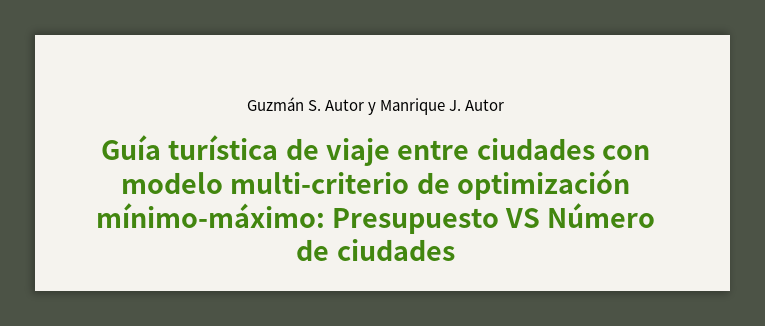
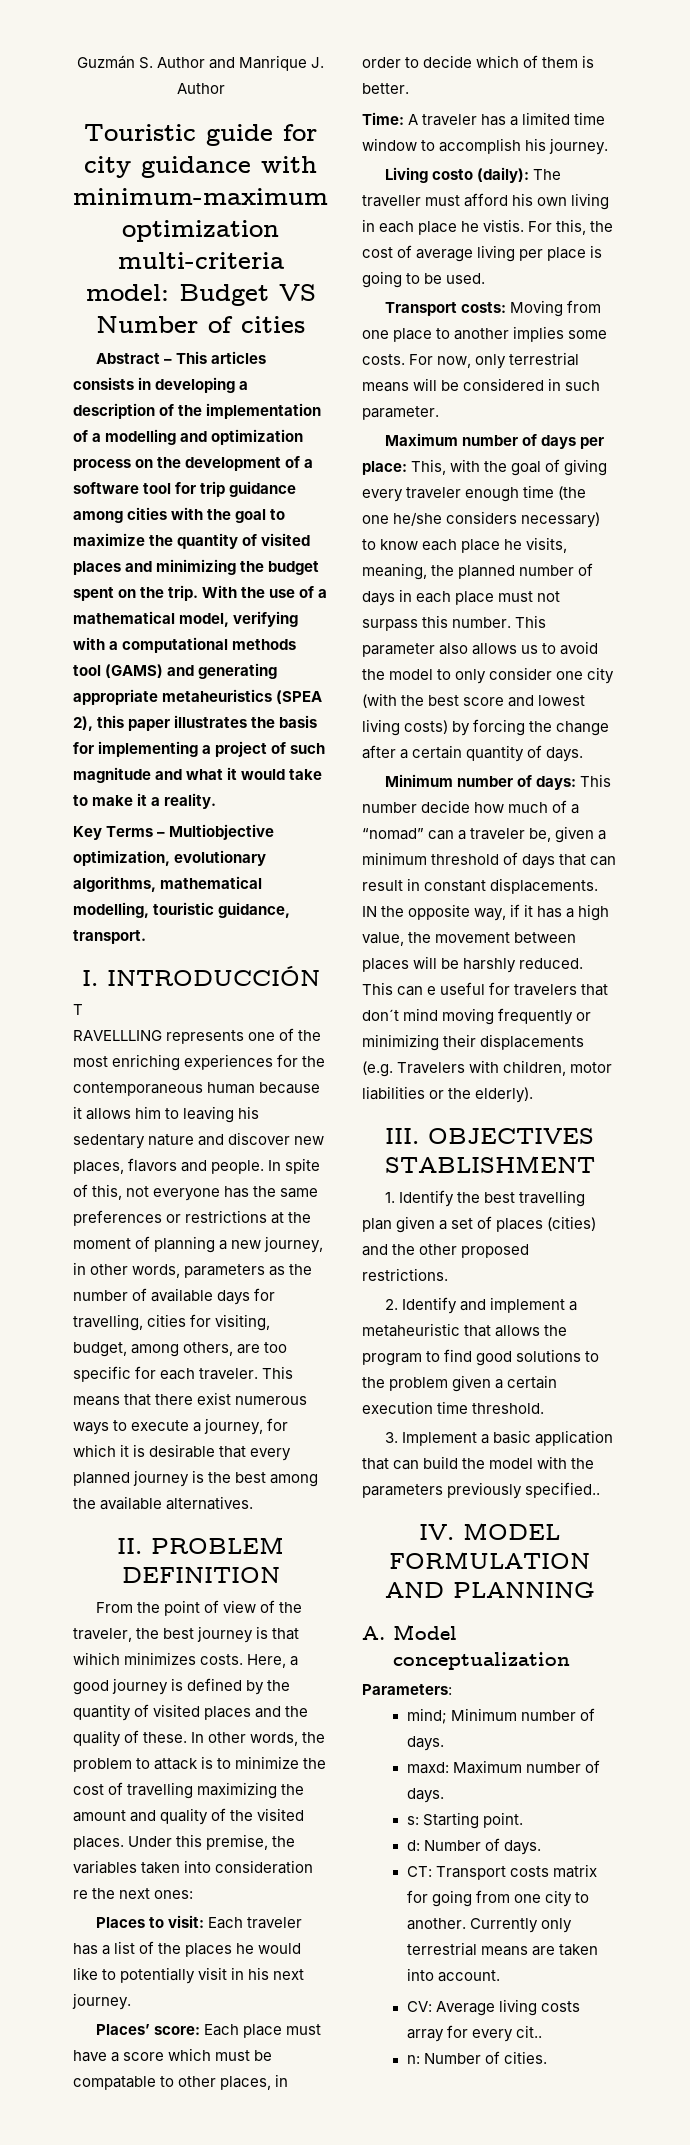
- Guzmán S. Autor y Manrique J. Autor
- Guía turística de viaje entre ciudades con modelo multi-criterio de optimización mínimo-máximo: Presupuesto VS Número de ciudades
+ Guzmán S. Author and Manrique J. Author
+ Touristic guide for city guidance with minimum-maximum optimization multi-criteria model: Budget VS Number of cities
+ Abstract – This articles consists in developing a description of the implementation of a modelling and optimization process on the development of a software tool for trip guidance among cities with the goal to maximize the quantity of visited places and minimizing the budget spent on the trip. With the use of a mathematical model, verifying with a computational methods tool (GAMS) and generating appropriate metaheuristics (SPEA 2), this paper illustrates the basis for implementing a project of such magnitude and what it would take to make it a reality.
+ Key Terms – Multiobjective optimization, evolutionary algorithms, mathematical modelling, touristic guidance, transport.
+ I. INTRODUCCIÓN
+ T
+ RAVELLLING represents one of the most enriching experiences for the contemporaneous human because it allows him to leaving his sedentary nature and discover new places, flavors and people. In spite of this, not everyone has the same preferences or restrictions at the moment of planning a new journey, in other words, parameters as the number of available days for travelling, cities for visiting, budget, among others, are too specific for each traveler. This means that there exist numerous ways to execute a journey, for which it is desirable that every planned journey is the best among the available alternatives.
+ II. PROBLEM DEFINITION
+ From the point of view of the traveler, the best journey is that wihich minimizes costs. Here, a good journey is defined by the quantity of visited places and the quality of these. In other words, the problem to attack is to minimize the cost of travelling maximizing the amount and quality of the visited places. Under this premise, the variables taken into consideration re the next ones:
+ Places to visit: Each traveler has a list of the places he would like to potentially visit in his next journey.
+ Places’ score: Each place must have a score which must be compatable to other places, in order to decide which of them is better.
+ Time: A traveler has a limited time window to accomplish his journey.
+ Living costo (daily): The traveller must afford his own living in each place he vistis. For this, the cost of average living per place is going to be used.
+ Transport costs: Moving from one place to another implies some costs. For now, only terrestrial means will be considered in such parameter.
+ Maximum number of days per place: This, with the goal of giving every traveler enough time (the one he/she considers necessary) to know each place he visits, meaning, the planned number of days in each place must not surpass this number. This parameter also allows us to avoid the model to only consider one city (with the best score and lowest living costs) by forcing the change after a certain quantity of days.
+ Minimum number of days: This number decide how much of a “nomad” can a traveler be, given a minimum threshold of days that can result in constant displacements. IN the opposite way, if it has a high value, the movement between places will be harshly reduced. This can e useful for travelers that don´t mind moving frequently or minimizing their displacements (e.g. Travelers with children, motor liabilities or the elderly).
+ III. OBJECTIVES STABLISHMENT
+ 1. Identify the best travelling plan given a set of places (cities) and the other proposed restrictions.
+ 2. Identify and implement a metaheuristic that allows the program to find good solutions to the problem given a certain execution time threshold.
+ 3. Implement a basic application that can build the model with the parameters previously specified..
+ IV. MODEL FORMULATION AND PLANNING
+ A. Model conceptualization
+ Parameters:
+ mind; Minimum number of days.
+ maxd: Maximum number of days.
+ s: Starting point.
+ d: Number of days.
+ CT: Transport costs matrix for going from one city to another. Currently only terrestrial means are taken into account.
+ CV: Average living costs array for every cit..
+ n: Number of cities.

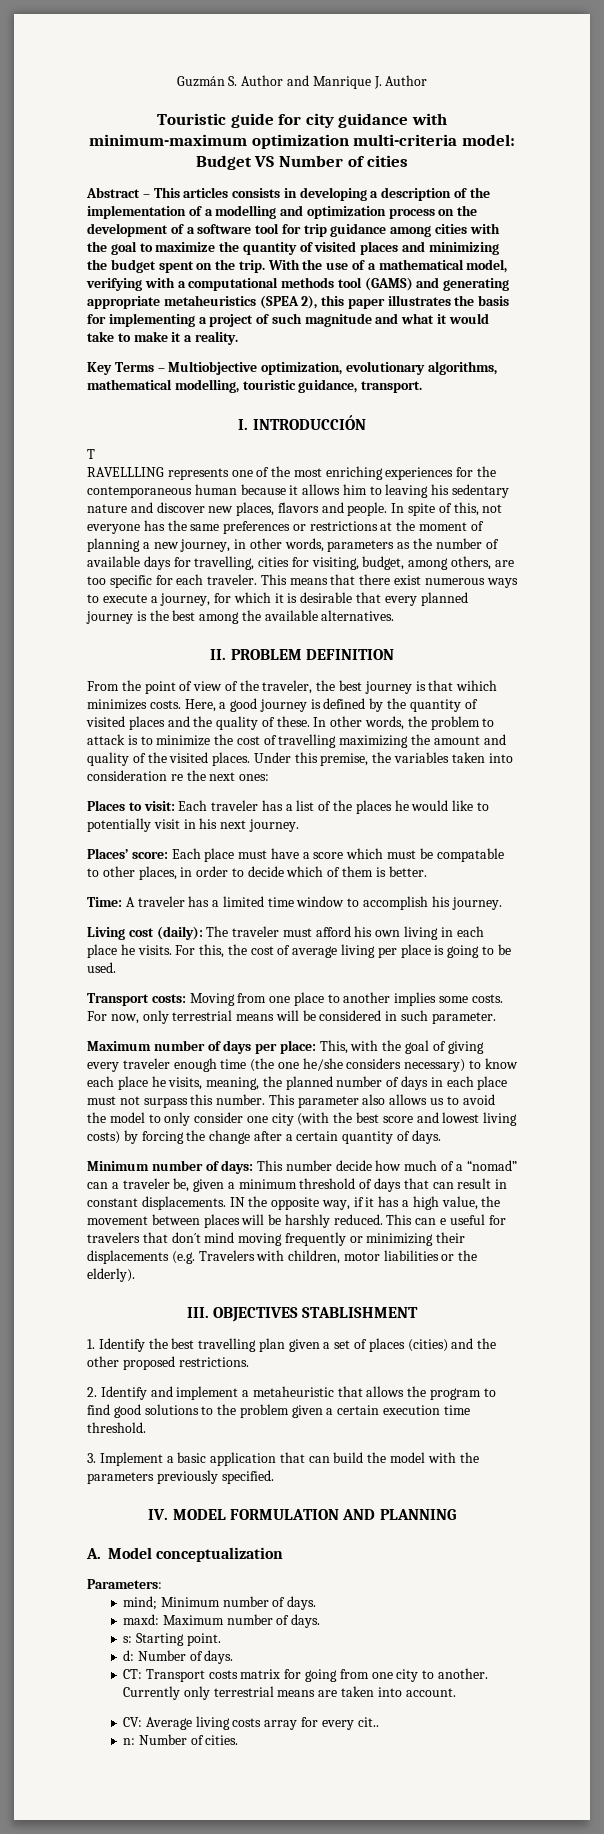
- Living costo (daily): The traveller must afford his own living in each place he vistis.
+ Living cost (daily): The traveler must afford his own living in each place he visits.
- 3. Implement a basic application that can build the model with the parameters previously specified..
+ 3. Implement a basic application that can build the model with the parameters previously specified.

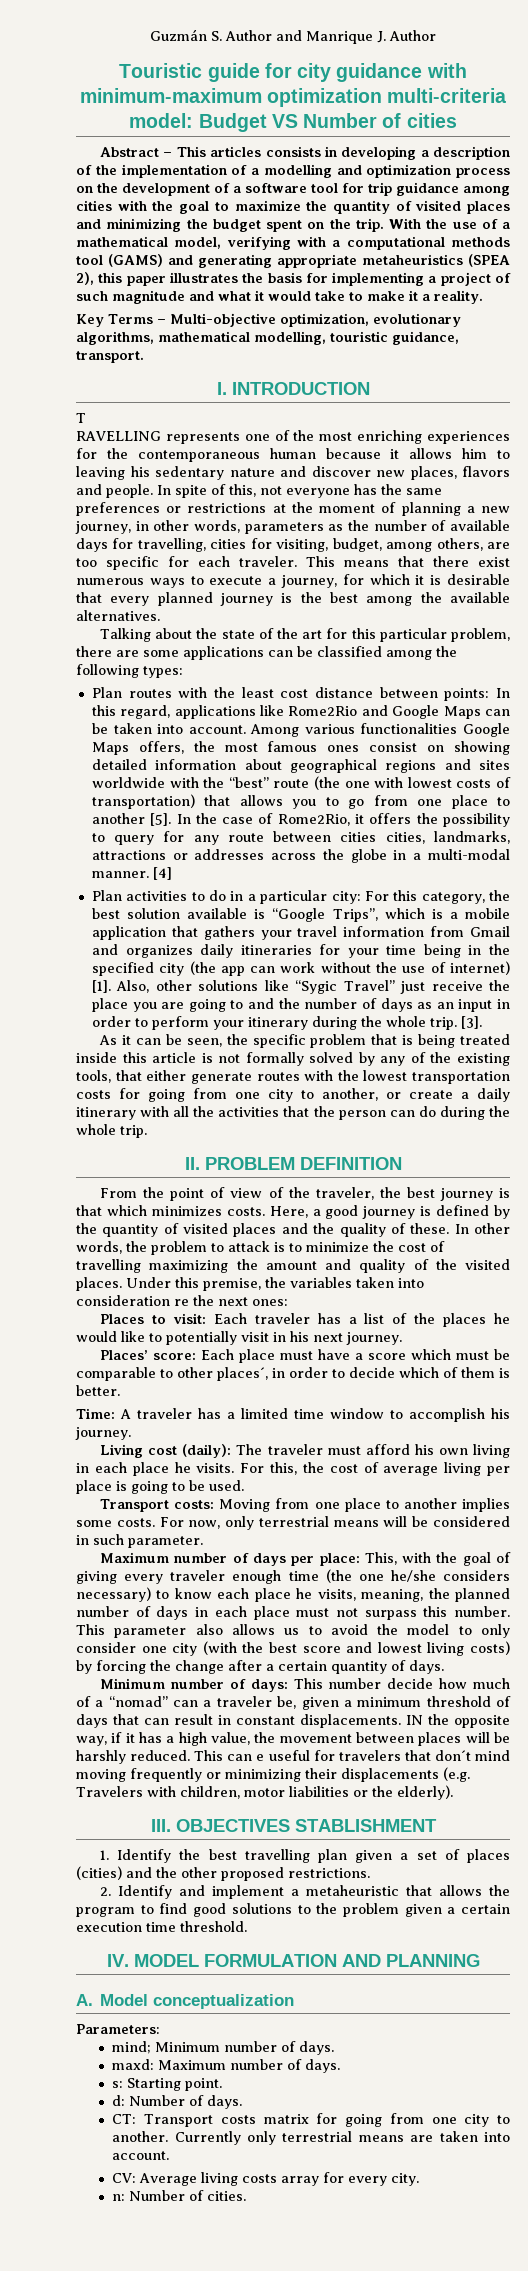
- Key Terms – Multiobjective optimization, evolutionary algorithms, mathematical modelling, touristic guidance, transport.
+ Key Terms – Multi-objective optimization, evolutionary algorithms, mathematical modelling, touristic guidance, transport.
- I. INTRODUCCIÓN
+ I. INTRODUCTION
- RAVELLLING represents one of the most enriching experiences for the contemporaneous human because it allows him to leaving his sedentary nature and discover new places, flavors and people.
+ RAVELLING represents one of the most enriching experiences for the contemporaneous human because it allows him to leaving his sedentary nature and discover new places, flavors and people.
+ Talking about the state of the art for this particular problem, there are some applications can be classified among the following types:
+ Plan routes with the least cost distance between points: In this regard, applications like Rome2Rio and Google Maps can be taken into account. Among various functionalities Google Maps offers, the most famous ones consist on showing detailed information about geographical regions and sites worldwide with the “best” route (the one with lowest costs of transportation) that allows you to go from one place to another [5]. In the case of Rome2Rio, it offers the possibility to query for any route between cities cities, landmarks, attractions or addresses across the globe in a multi-modal manner. [4]
+ Plan activities to do in a particular city: For this category, the best solution available is “Google Trips”, which is a mobile application that gathers your travel information from Gmail and organizes daily itineraries for your time being in the specified city (the app can work without the use of internet) [1]. Also, other solutions like “Sygic Travel” just receive the place you are going to and the number of days as an input in order to perform your itinerary during the whole trip. [3].
+ As it can be seen, the specific problem that is being treated inside this article is not formally solved by any of the existing tools, that either generate routes with the lowest transportation costs for going from one city to another, or create a daily itinerary with all the activities that the person can do during the whole trip.
- From the point of view of the traveler, the best journey is that wihich minimizes costs.
+ From the point of view of the traveler, the best journey is that which minimizes costs.
- Places’ score: Each place must have a score which must be compatable to other places, in order to decide which of them is better.
+ Places’ score: Each place must have a score which must be comparable to other places´, in order to decide which of them is better.
- 3. Implement a basic application that can build the model with the parameters previously specified.
- CV: Average living costs array for every cit..
+ CV: Average living costs array for every city.

